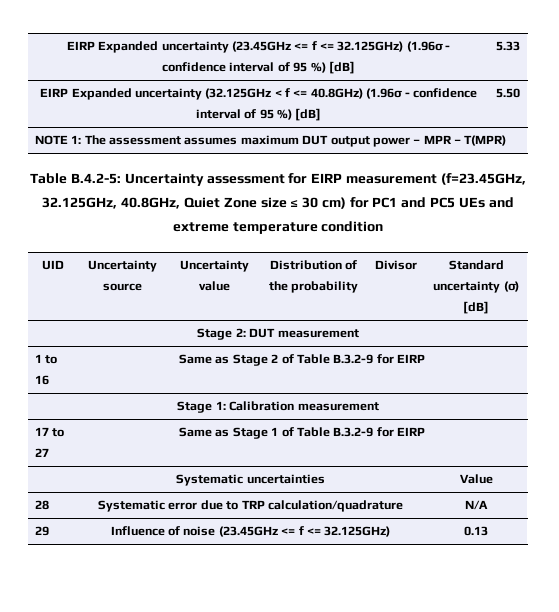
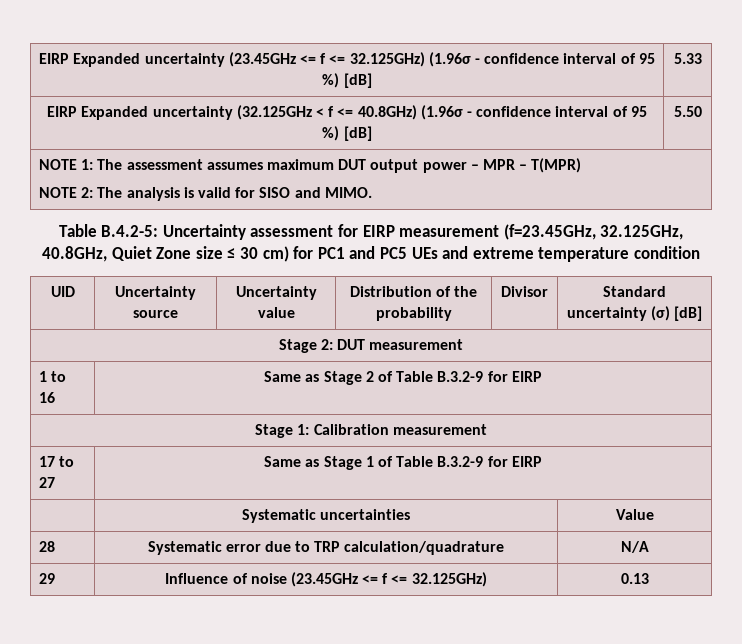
  NOTE 1: The assessment assumes maximum DUT output power – MPR – T(MPR)
+ NOTE 2: The analysis is valid for SISO and MIMO.

